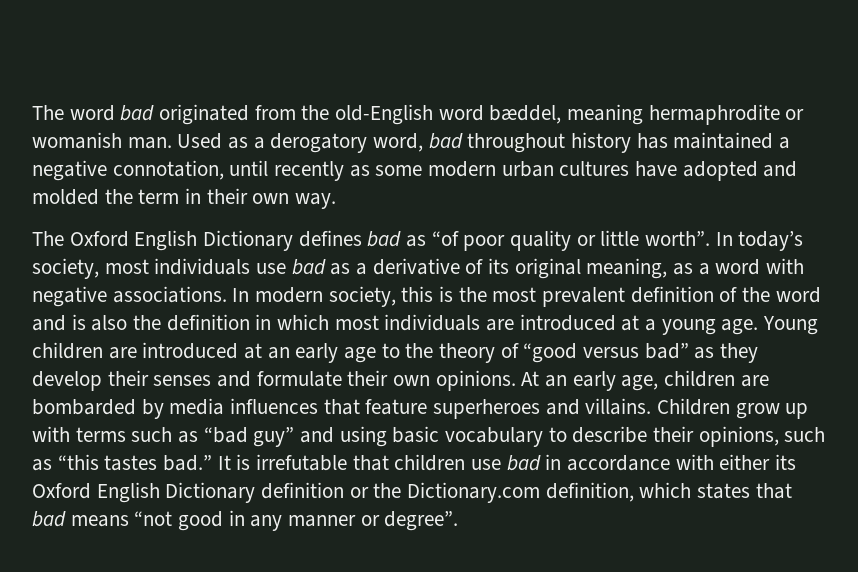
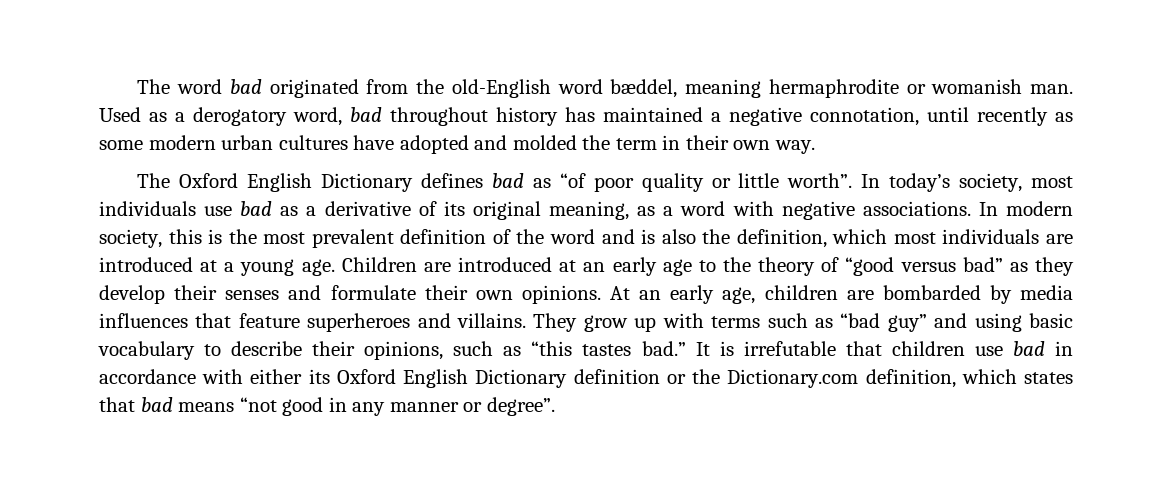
- In modern society, this is the most prevalent definition of the word and is also the definition in which most individuals are introduced at a young age.
+ In modern society, this is the most prevalent definition of the word and is also the definition, which most individuals are introduced at a young age.
- Young children are introduced at an early age to the theory of “good versus bad” as they develop their senses and formulate their own opinions.
+ Children are introduced at an early age to the theory of “good versus bad” as they develop their senses and formulate their own opinions.
- Children grow up with terms such as “bad guy” and using basic vocabulary to describe their opinions, such as “this tastes bad.”
+ They grow up with terms such as “bad guy” and using basic vocabulary to describe their opinions, such as “this tastes bad.”

